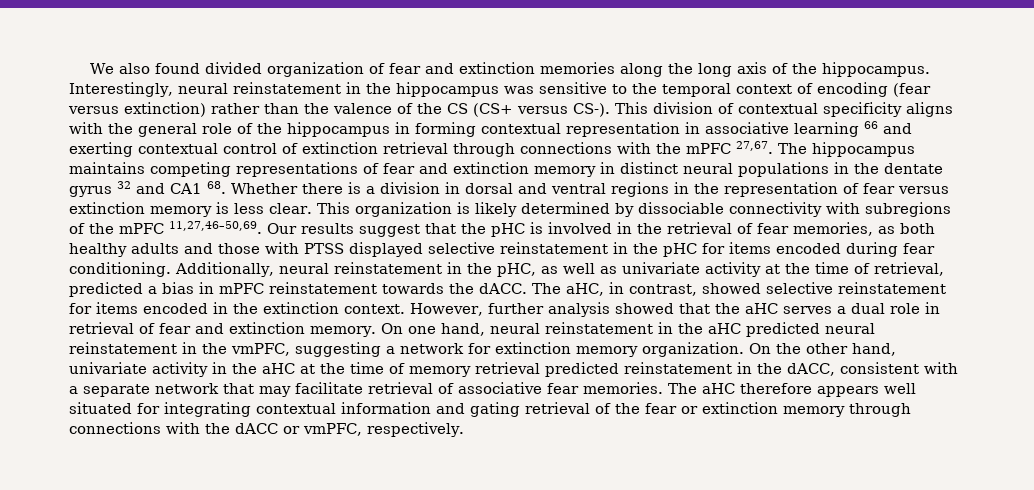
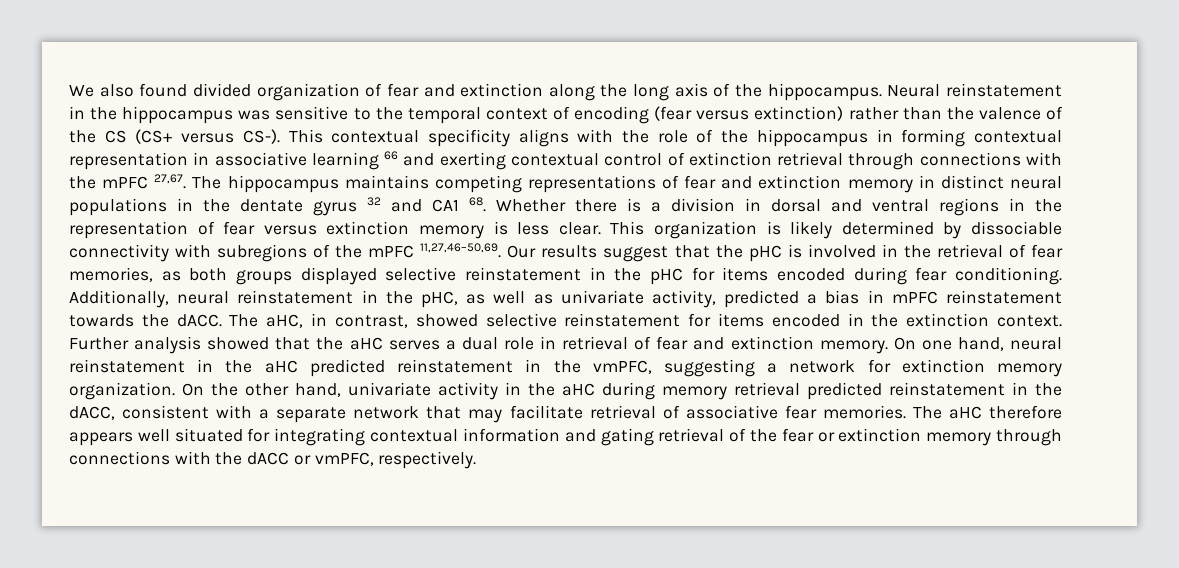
- We also found divided organization of fear and extinction memories along the long axis of the hippocampus.
+ We also found divided organization of fear and extinction along the long axis of the hippocampus.
- Interestingly, neural reinstatement in the hippocampus was sensitive to the temporal context of encoding (fear versus extinction) rather than the valence of the CS (CS+ versus CS-).
+ Neural reinstatement in the hippocampus was sensitive to the temporal context of encoding (fear versus extinction) rather than the valence of the CS (CS+ versus CS-).
- This division of contextual specificity aligns with the general role of the hippocampus in forming contextual representation in associative learning 66 and exerting contextual control of extinction retrieval through connections with the mPFC 27,67.
+ This contextual specificity aligns with the role of the hippocampus in forming contextual representation in associative learning 66 and exerting contextual control of extinction retrieval through connections with the mPFC 27,67.
- Our results suggest that the pHC is involved in the retrieval of fear memories, as both healthy adults and those with PTSS displayed selective reinstatement in the pHC for items encoded during fear conditioning.
+ Our results suggest that the pHC is involved in the retrieval of fear memories, as both groups displayed selective reinstatement in the pHC for items encoded during fear conditioning.
- Additionally, neural reinstatement in the pHC, as well as univariate activity at the time of retrieval, predicted a bias in mPFC reinstatement towards the dACC.
+ Additionally, neural reinstatement in the pHC, as well as univariate activity, predicted a bias in mPFC reinstatement towards the dACC.
- However, further analysis showed that the aHC serves a dual role in retrieval of fear and extinction memory.
+ Further analysis showed that the aHC serves a dual role in retrieval of fear and extinction memory.
- On one hand, neural reinstatement in the aHC predicted neural reinstatement in the vmPFC, suggesting a network for extinction memory organization.
+ On one hand, neural reinstatement in the aHC predicted reinstatement in the vmPFC, suggesting a network for extinction memory organization.
- On the other hand, univariate activity in the aHC at the time of memory retrieval predicted reinstatement in the dACC, consistent with a separate network that may facilitate retrieval of associative fear memories.
+ On the other hand, univariate activity in the aHC during memory retrieval predicted reinstatement in the dACC, consistent with a separate network that may facilitate retrieval of associative fear memories.

